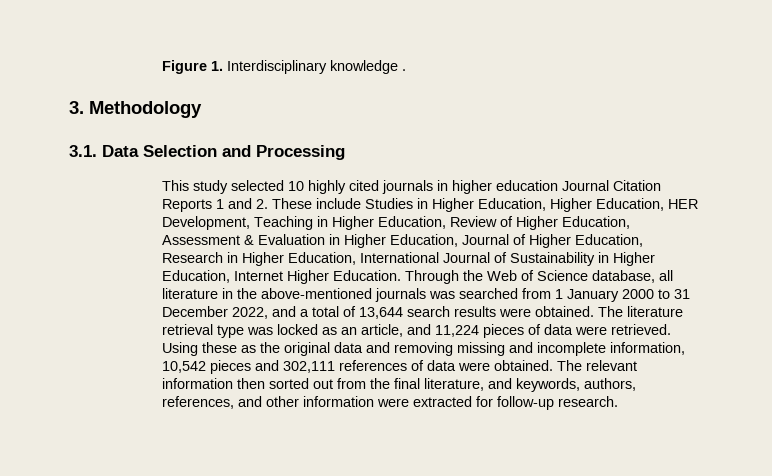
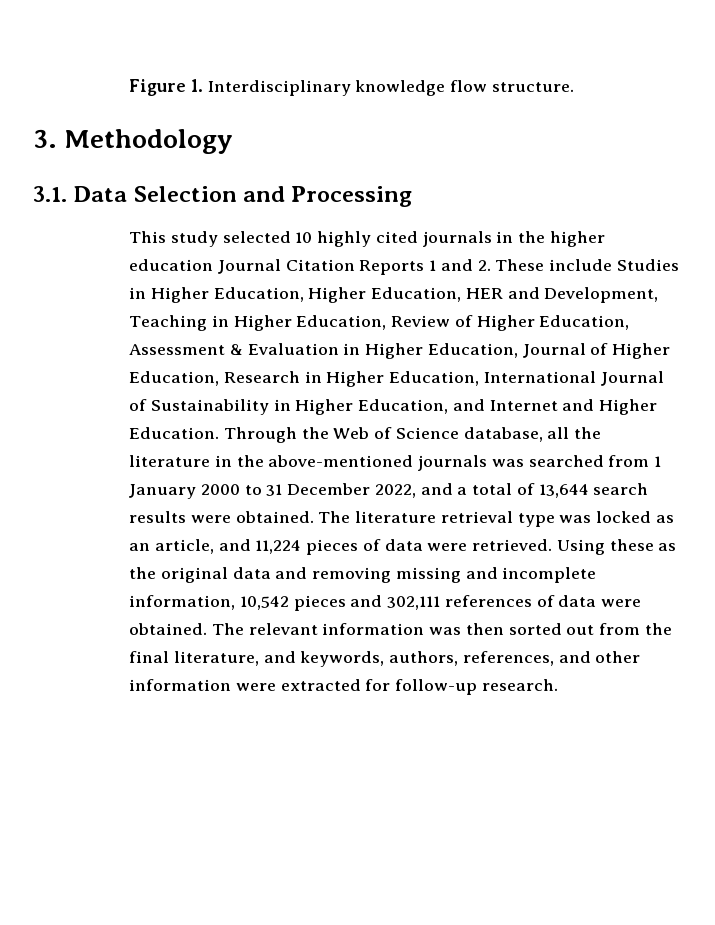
- Figure 1. Interdisciplinary knowledge .
+ Figure 1. Interdisciplinary knowledge flow structure.
- This study selected 10 highly cited journals in higher education Journal Citation Reports 1 and 2. These include Studies in Higher Education, Higher Education, HER Development, Teaching in Higher Education, Review of Higher Education, Assessment & Evaluation in Higher Education, Journal of Higher Education, Research in Higher Education, International Journal of Sustainability in Higher Education, Internet Higher Education.
+ This study selected 10 highly cited journals in the higher education Journal Citation Reports 1 and 2. These include Studies in Higher Education, Higher Education, HER and Development, Teaching in Higher Education, Review of Higher Education, Assessment & Evaluation in Higher Education, Journal of Higher Education, Research in Higher Education, International Journal of Sustainability in Higher Education, and Internet and Higher Education.
- Through the Web of Science database, all literature in the above-mentioned journals was searched from 1 January 2000 to 31 December 2022, and a total of 13,644 search results were obtained.
+ Through the Web of Science database, all the literature in the above-mentioned journals was searched from 1 January 2000 to 31 December 2022, and a total of 13,644 search results were obtained.
- The relevant information then sorted out from the final literature, and keywords, authors, references, and other information were extracted for follow-up research.
+ The relevant information was then sorted out from the final literature, and keywords, authors, references, and other information were extracted for follow-up research.

